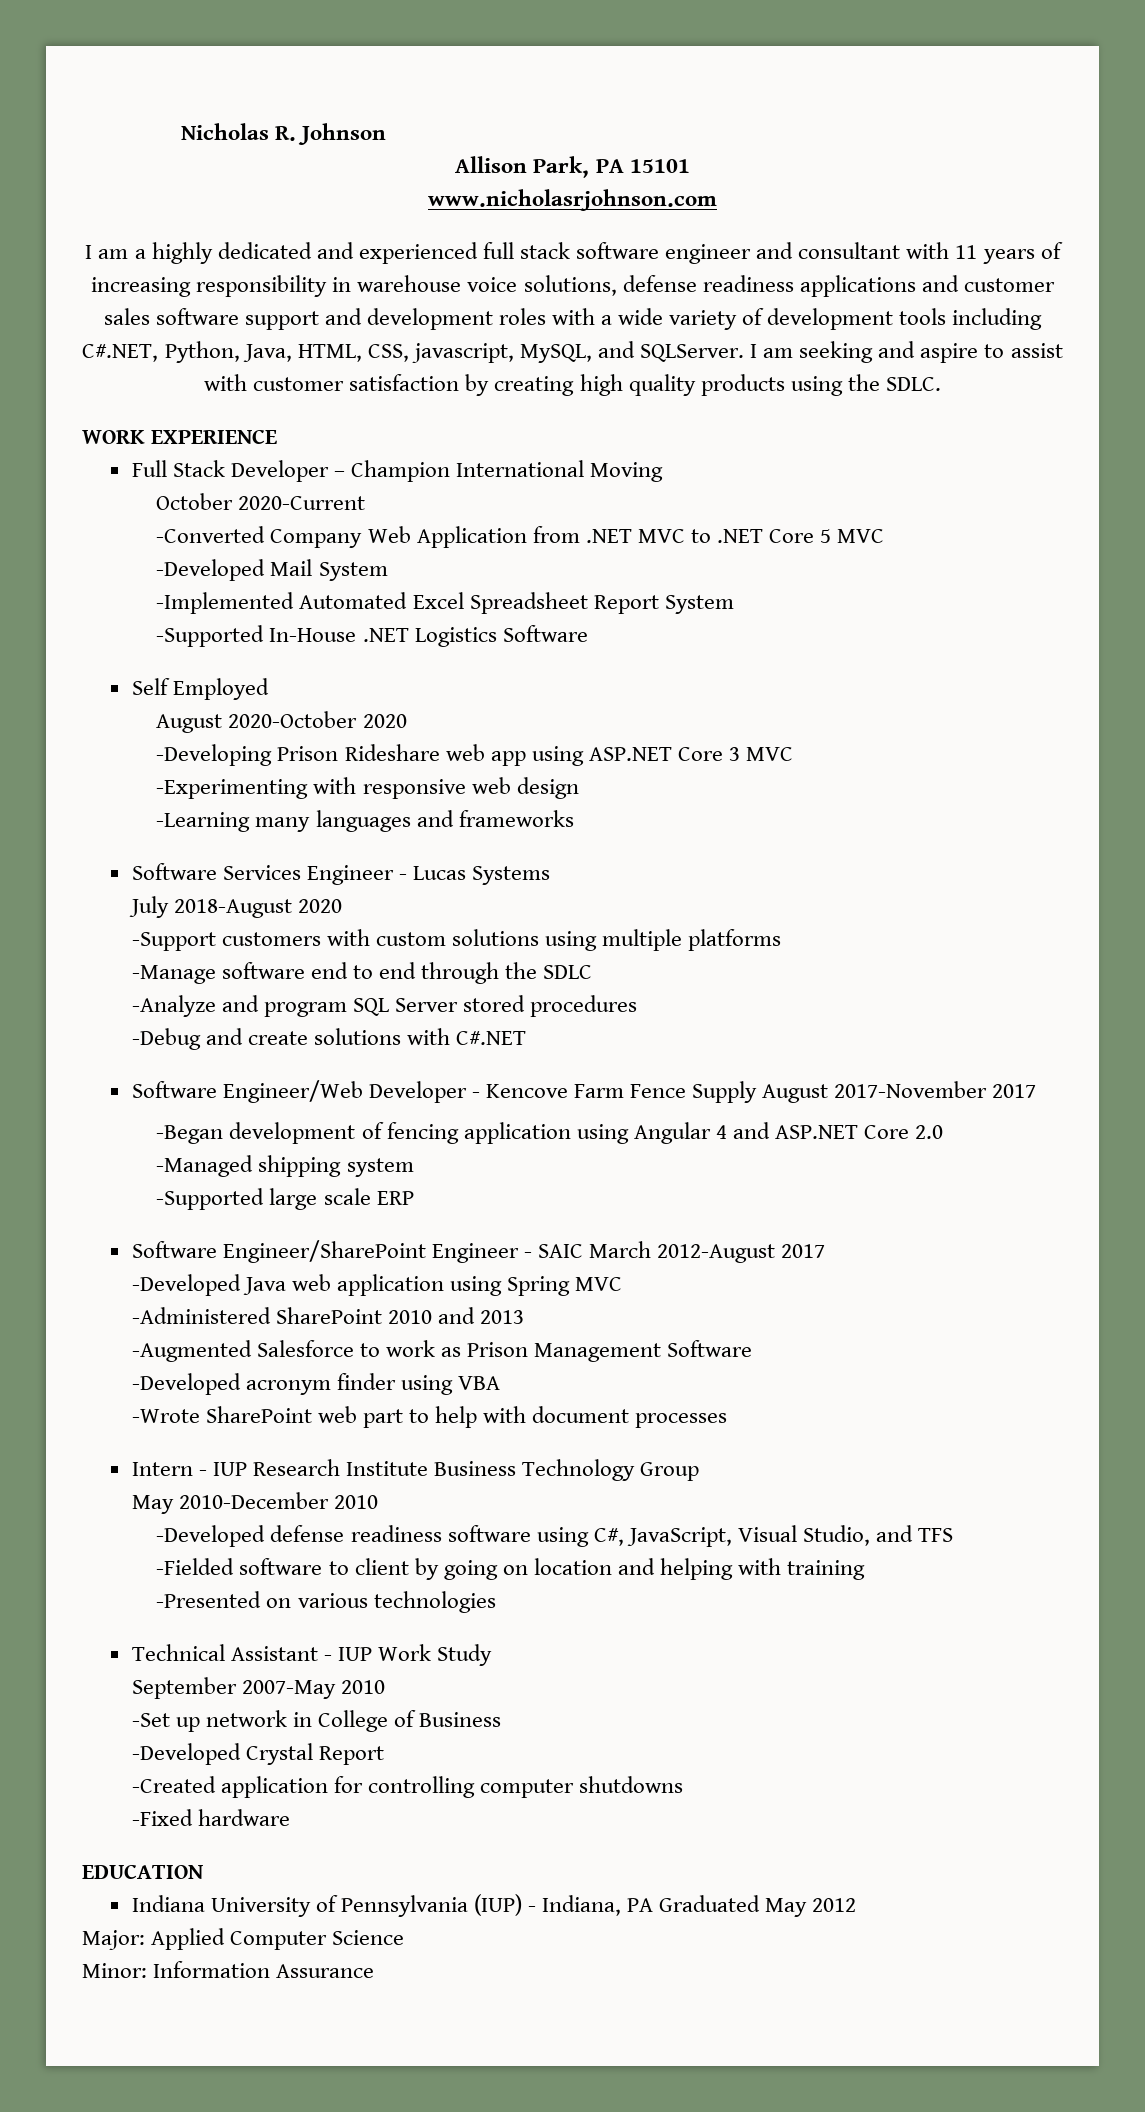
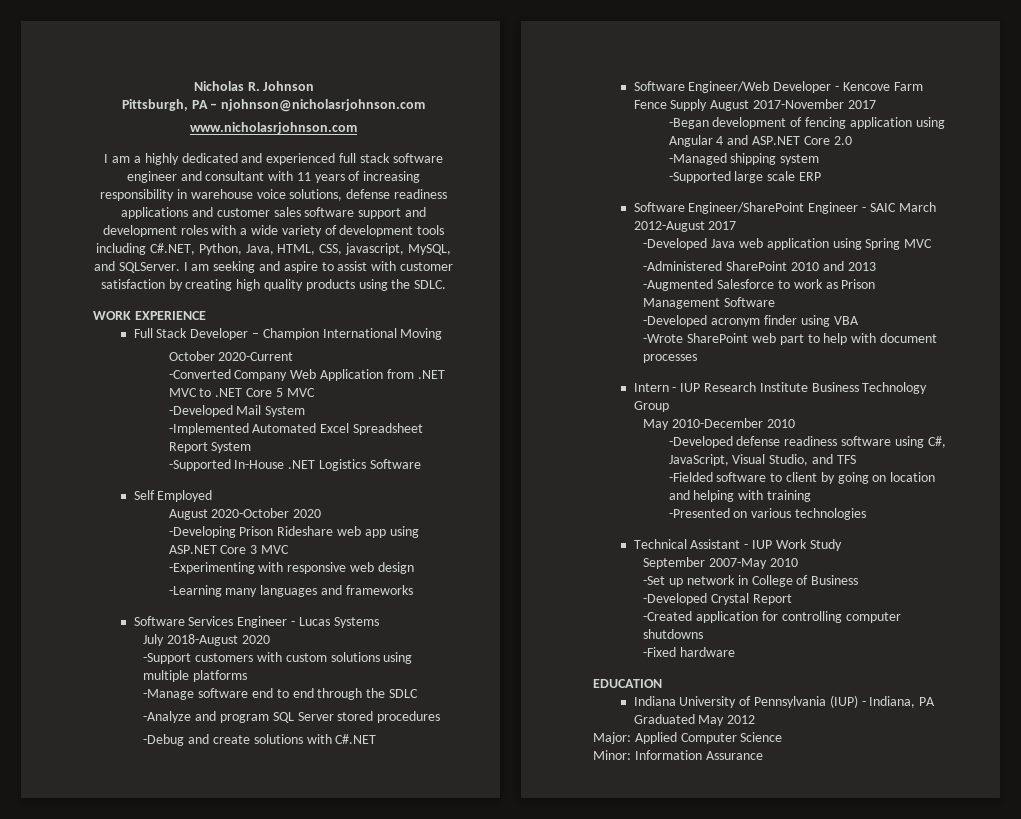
- Allison Park, PA 15101
+ Pittsburgh, PA – njohnson@nicholasrjohnson.com

